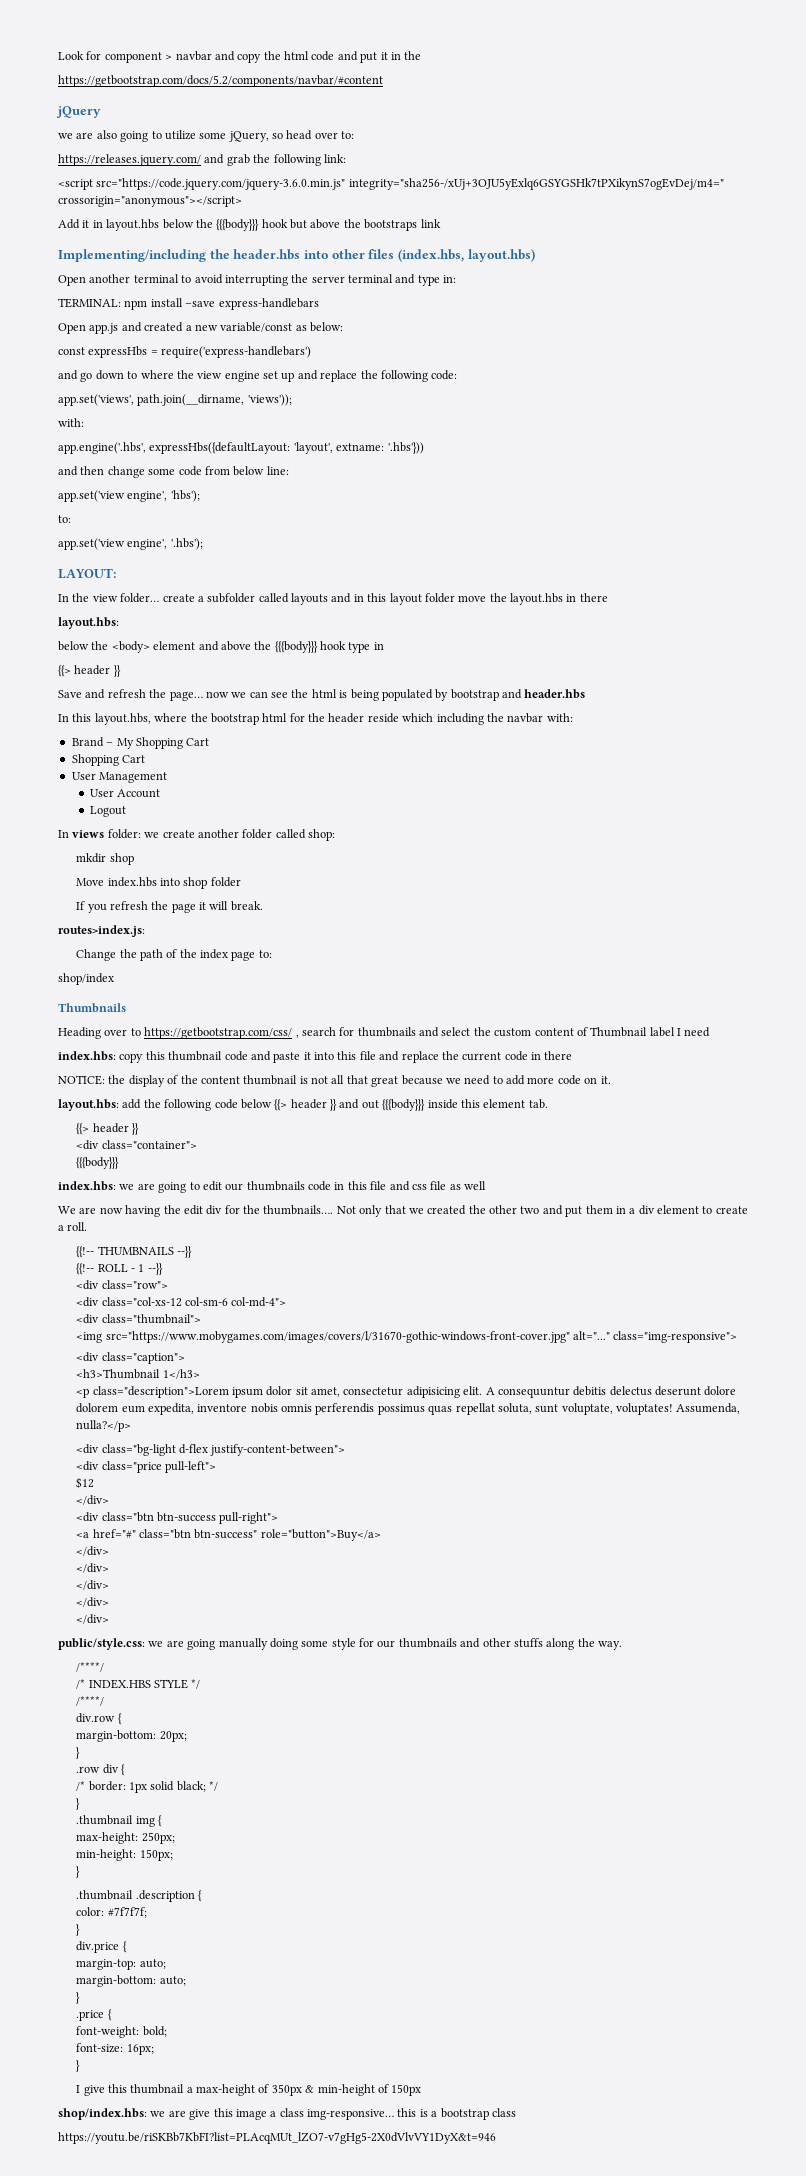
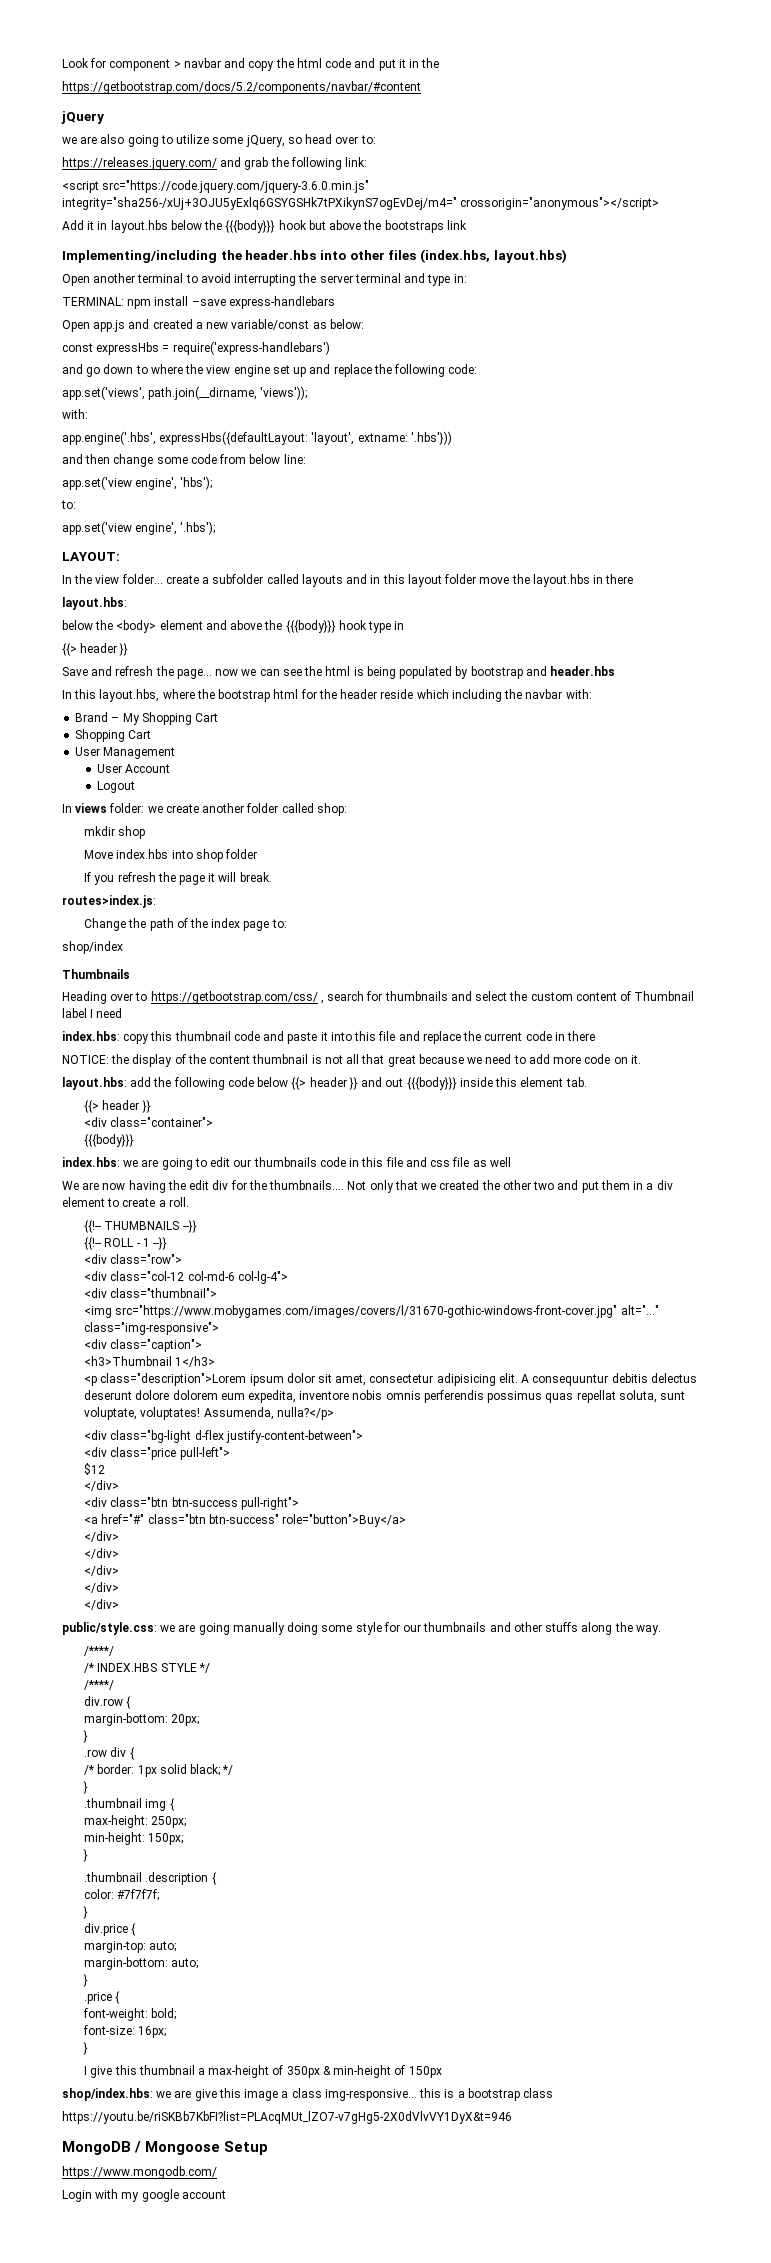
- <div class="col-xs-12 col-sm-6 col-md-4">
+ <div class="col-12 col-md-6 col-lg-4">
+ MongoDB / Mongoose Setup
+ https://www.mongodb.com/
+ Login with my google account

